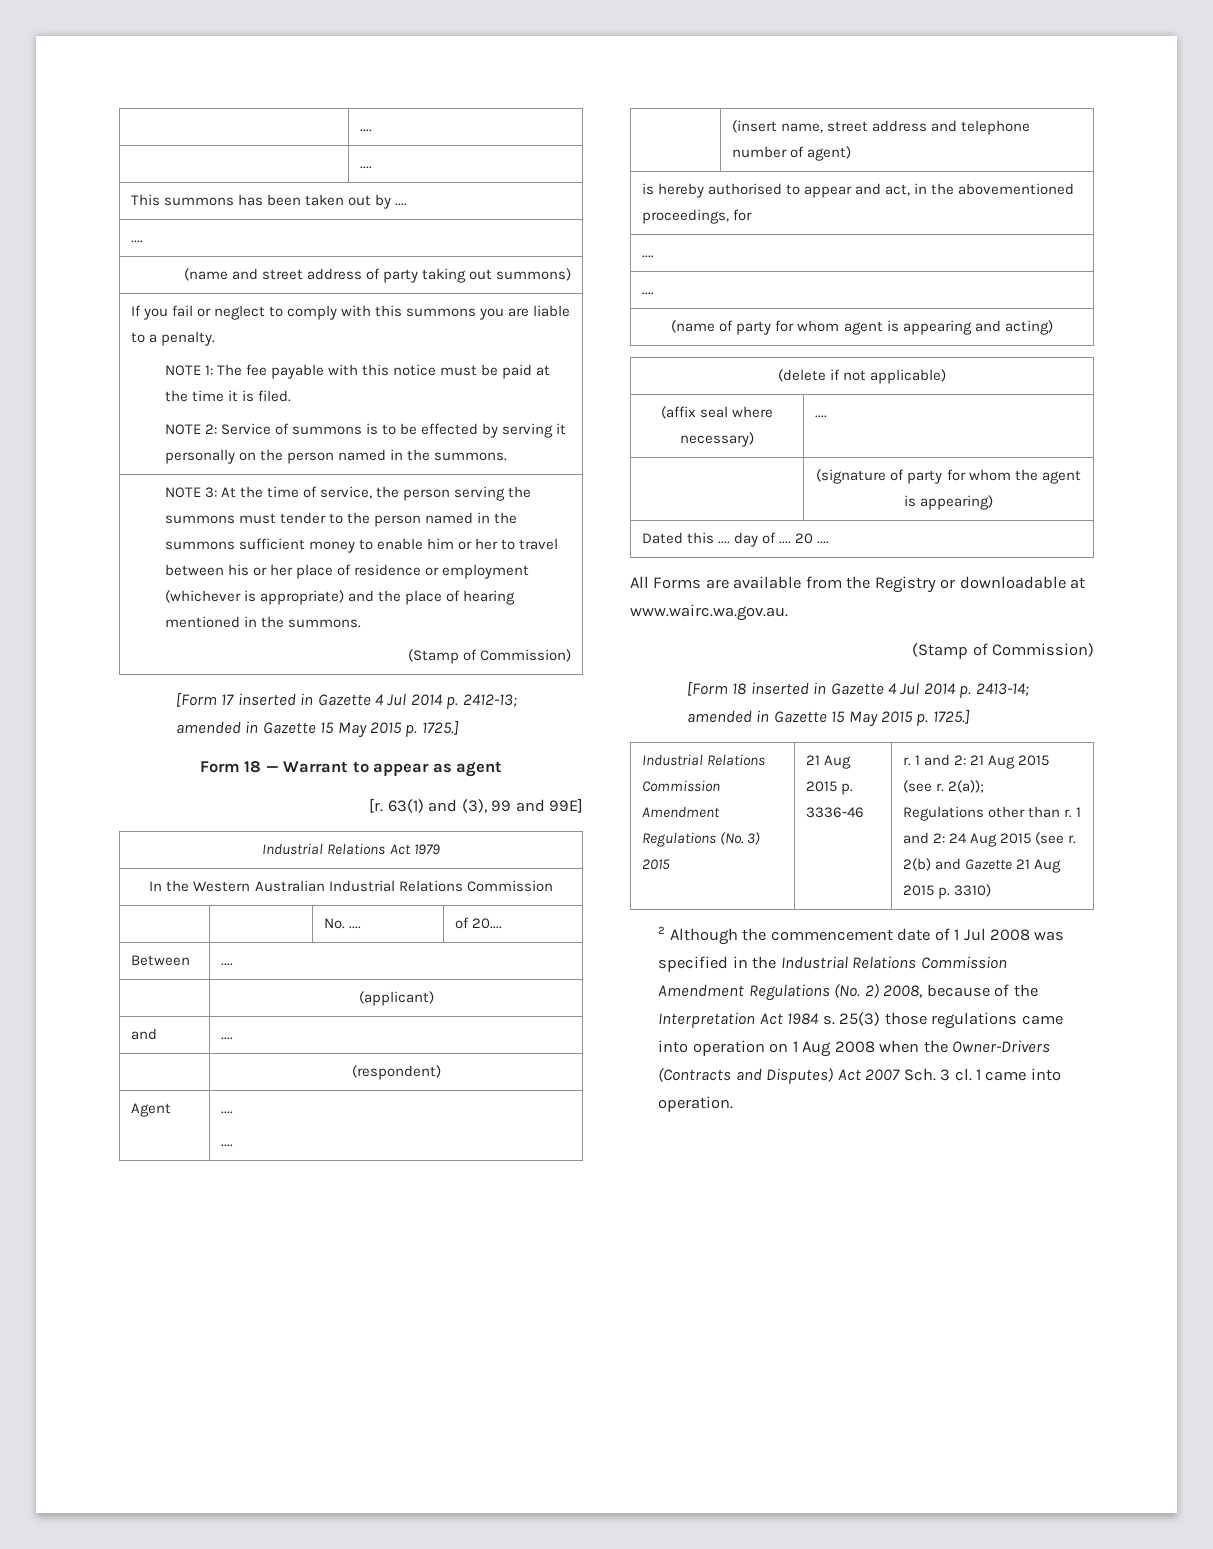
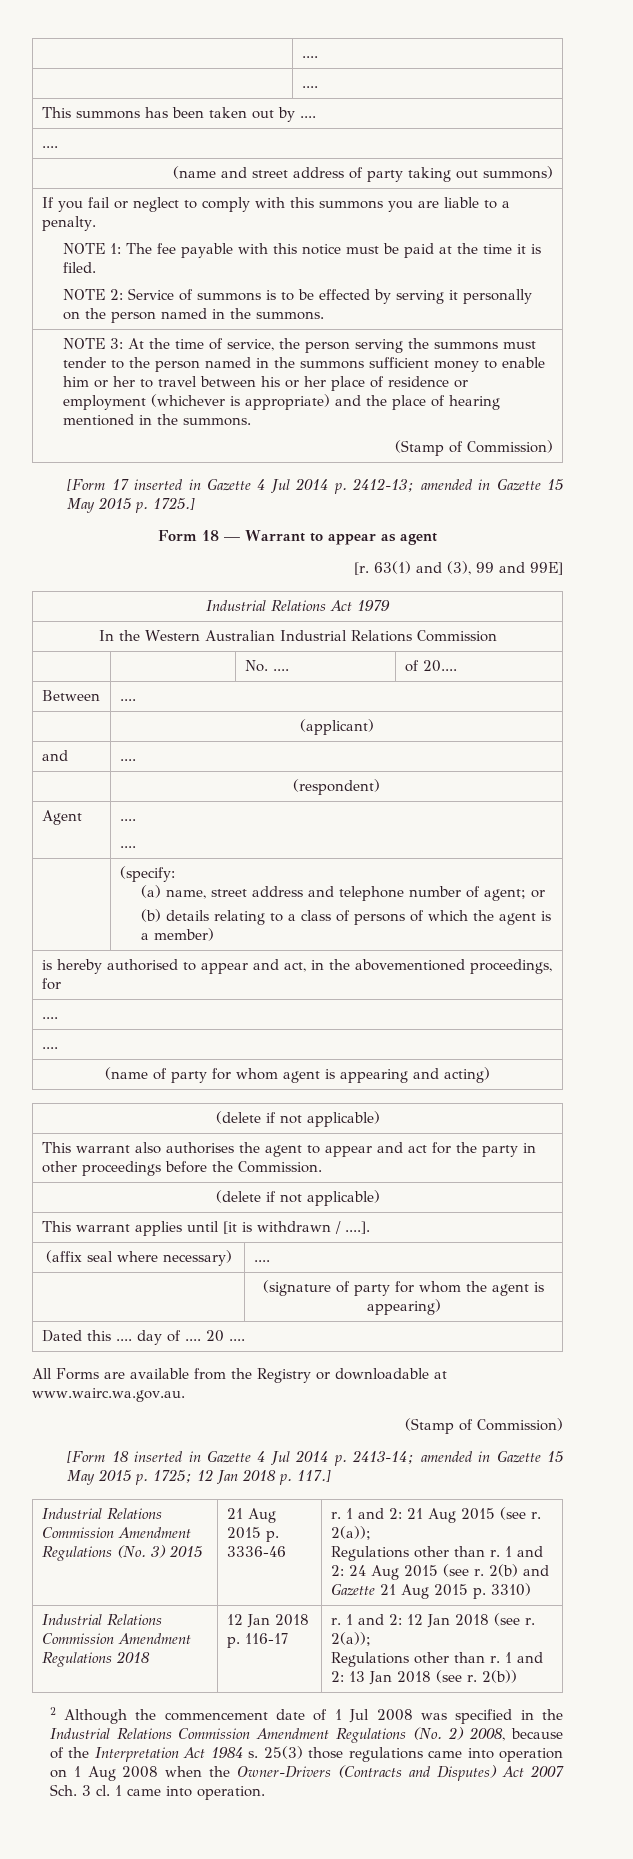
- | (insert name, street address and telephone number of agent)
+ | (specify:
+ (a) name, street address and telephone number of agent; or
+ (b) details relating to a class of persons of which the agent is a member)
+ This warrant also authorises the agent to appear and act for the party in other proceedings before the Commission.
+ (delete if not applicable)
+ This warrant applies until [it is withdrawn / ....].
- [Form 18 inserted in Gazette 4 Jul 2014 p. 2413-14; amended in Gazette 15 May 2015 p. 1725.]
+ [Form 18 inserted in Gazette 4 Jul 2014 p. 2413-14; amended in Gazette 15 May 2015 p. 1725; 12 Jan 2018 p. 117.]
+ Industrial Relations Commission Amendment Regulations 2018 | 12 Jan 2018 p. 116-17 | r. 1 and 2: 12 Jan 2018 (see r. 2(a));
+ Regulations other than r. 1 and 2: 13 Jan 2018 (see r. 2(b))

